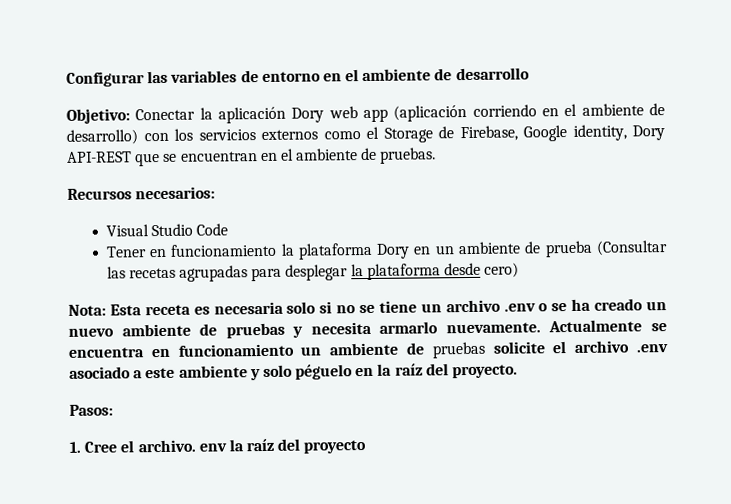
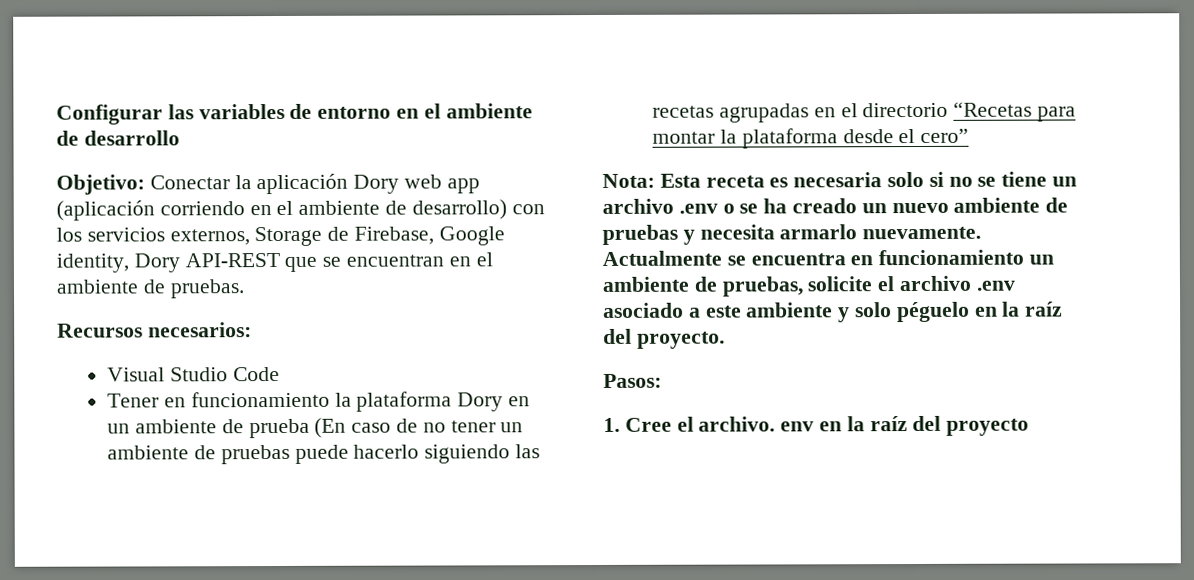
- Objetivo: Conectar la aplicación Dory web app (aplicación corriendo en el ambiente de desarrollo) con los servicios externos como el Storage de Firebase, Google identity, Dory API-REST que se encuentran en el ambiente de pruebas.
+ Objetivo: Conectar la aplicación Dory web app (aplicación corriendo en el ambiente de desarrollo) con los servicios externos, Storage de Firebase, Google identity, Dory API-REST que se encuentran en el ambiente de pruebas.
- Tener en funcionamiento la plataforma Dory en un ambiente de prueba (Consultar las recetas agrupadas para desplegar la plataforma desde cero)
+ Tener en funcionamiento la plataforma Dory en un ambiente de prueba (En caso de no tener un ambiente de pruebas puede hacerlo siguiendo las recetas agrupadas en el directorio “Recetas para montar la plataforma desde el cero”
- Actualmente se encuentra en funcionamiento un ambiente de pruebas solicite el archivo .env asociado a este ambiente y solo péguelo en la raíz del proyecto.
+ Actualmente se encuentra en funcionamiento un ambiente de pruebas, solicite el archivo .env asociado a este ambiente y solo péguelo en la raíz del proyecto.
- 1. Cree el archivo. env la raíz del proyecto
+ 1. Cree el archivo. env en la raíz del proyecto

